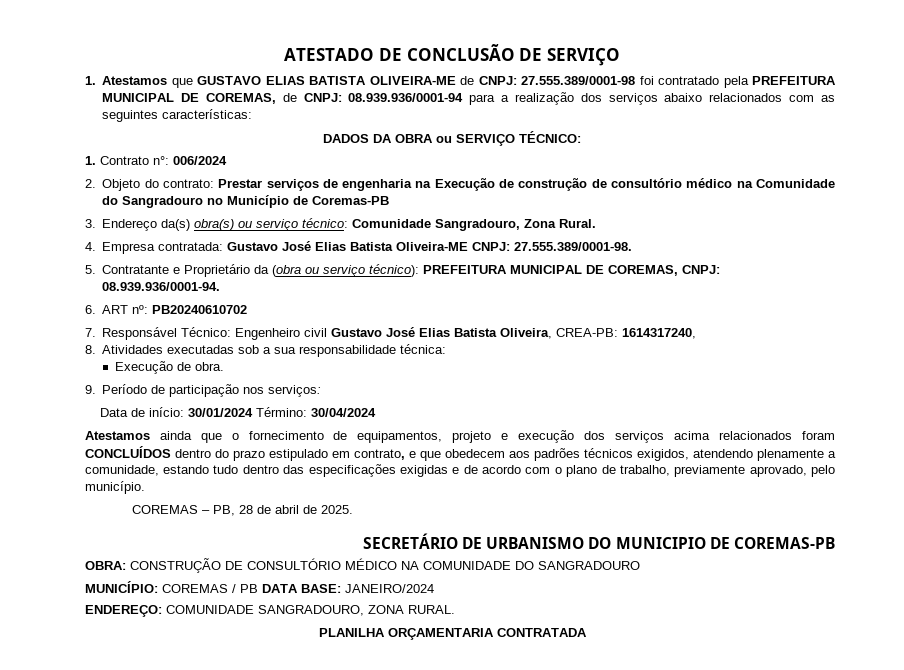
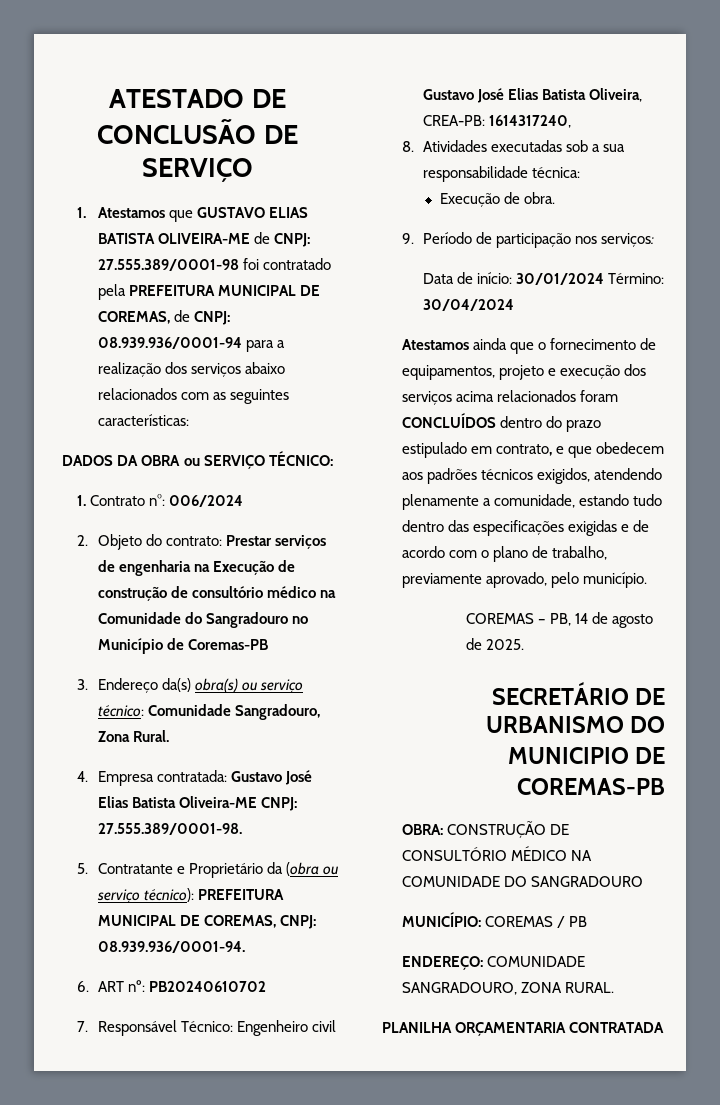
- COREMAS – PB, 28 de abril de 2025.
+ COREMAS – PB, 14 de agosto de 2025.
- MUNICÍPIO: COREMAS / PB DATA BASE: JANEIRO/2024
+ MUNICÍPIO: COREMAS / PB

